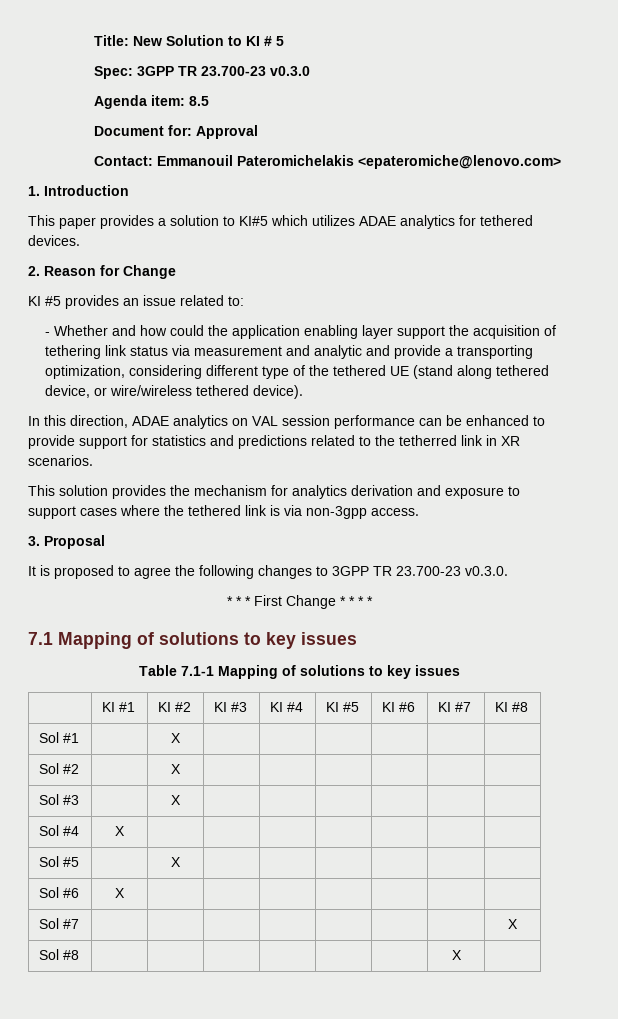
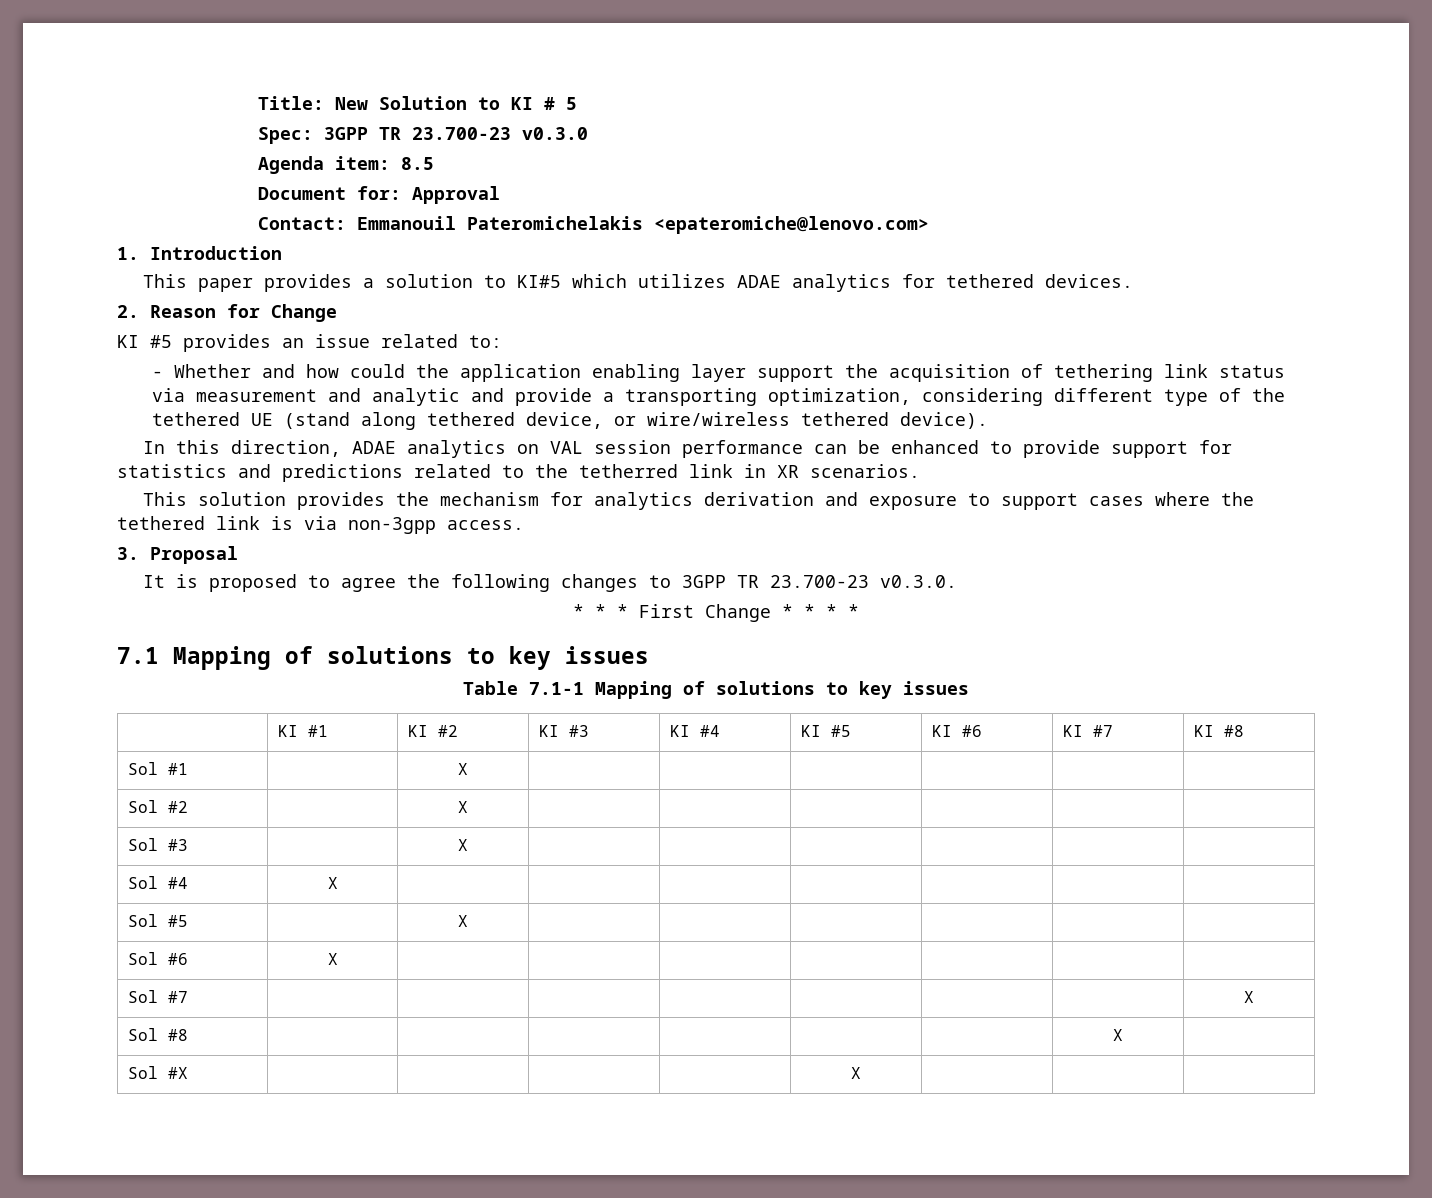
+ Sol #X | | | | | X | | |

